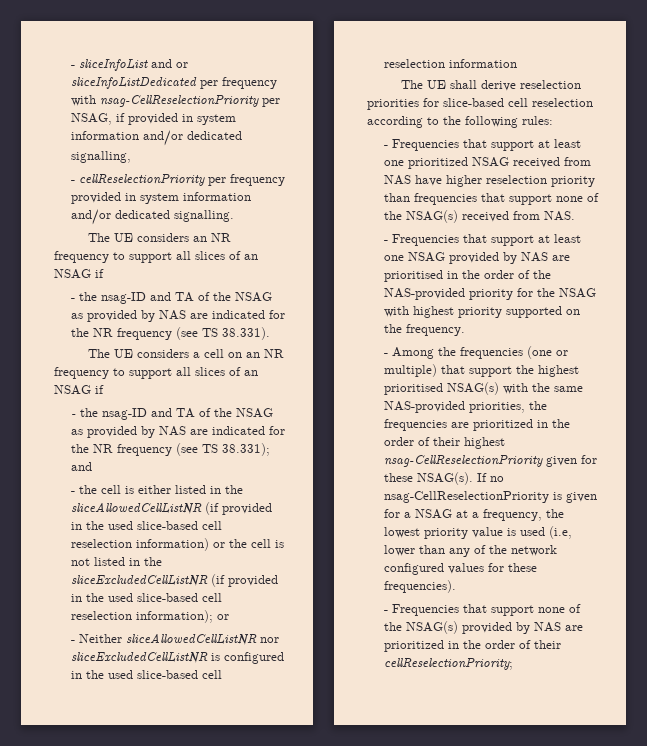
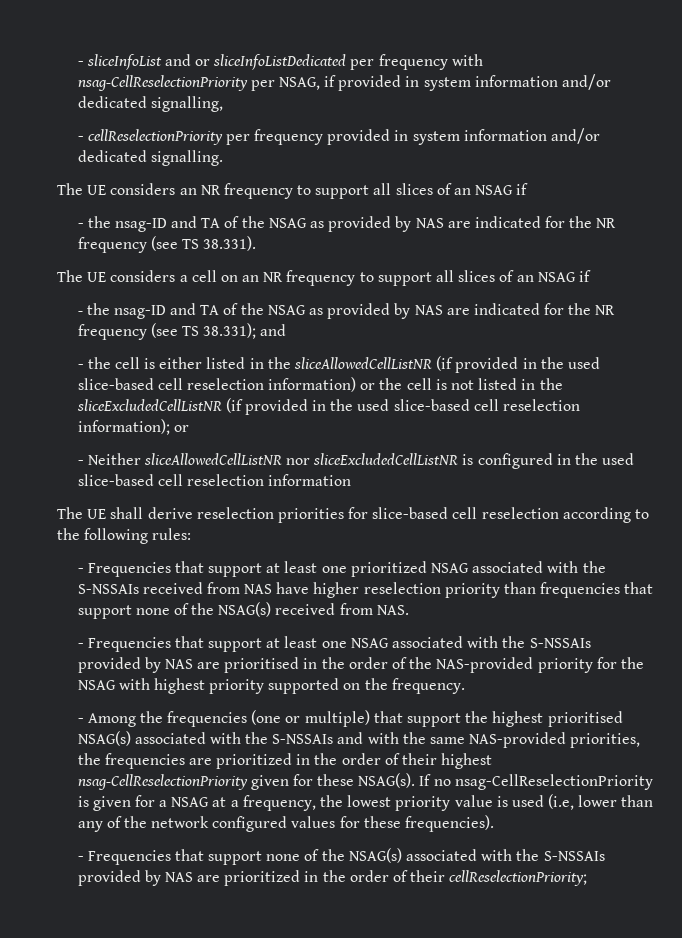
- - Frequencies that support at least one prioritized NSAG received from NAS have higher reselection priority than frequencies that support none of the NSAG(s) received from NAS.
+ - Frequencies that support at least one prioritized NSAG associated with the S-NSSAIs received from NAS have higher reselection priority than frequencies that support none of the NSAG(s) received from NAS.
- - Frequencies that support at least one NSAG provided by NAS are prioritised in the order of the NAS-provided priority for the NSAG with highest priority supported on the frequency.
+ - Frequencies that support at least one NSAG associated with the S-NSSAIs provided by NAS are prioritised in the order of the NAS-provided priority for the NSAG with highest priority supported on the frequency.
- - Among the frequencies (one or multiple) that support the highest prioritised NSAG(s) with the same NAS-provided priorities, the frequencies are prioritized in the order of their highest nsag-CellReselectionPriority given for these NSAG(s).
+ - Among the frequencies (one or multiple) that support the highest prioritised NSAG(s) associated with the S-NSSAIs and with the same NAS-provided priorities, the frequencies are prioritized in the order of their highest nsag-CellReselectionPriority given for these NSAG(s).
- - Frequencies that support none of the NSAG(s) provided by NAS are prioritized in the order of their cellReselectionPriority;
+ - Frequencies that support none of the NSAG(s) associated with the S-NSSAIs provided by NAS are prioritized in the order of their cellReselectionPriority;

